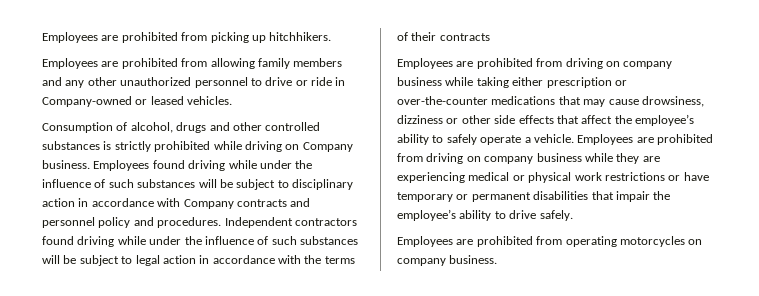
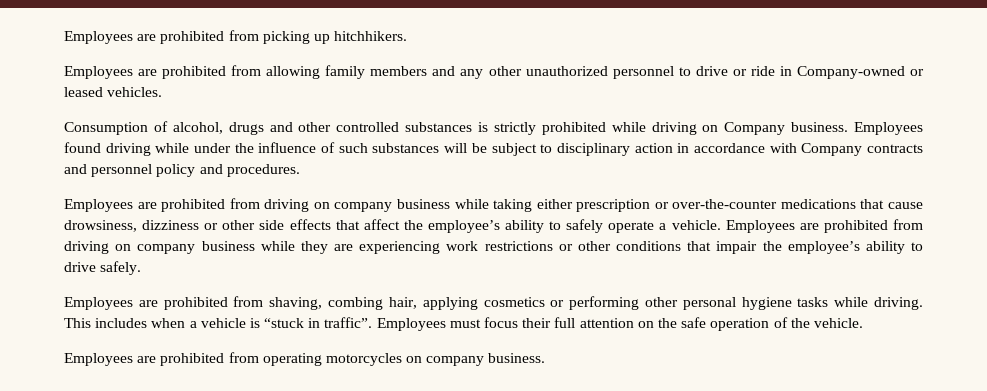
- Independent contractors found driving while under the influence of such substances will be subject to legal action in accordance with the terms of their contracts
- Employees are prohibited from driving on company business while taking either prescription or over-the-counter medications that may cause drowsiness, dizziness or other side effects that affect the employee’s ability to safely operate a vehicle.
+ Employees are prohibited from driving on company business while taking either prescription or over-the-counter medications that cause drowsiness, dizziness or other side effects that affect the employee’s ability to safely operate a vehicle.
- Employees are prohibited from driving on company business while they are experiencing medical or physical work restrictions or have temporary or permanent disabilities that impair the employee’s ability to drive safely.
+ Employees are prohibited from driving on company business while they are experiencing work restrictions or other conditions that impair the employee’s ability to drive safely.
+ Employees are prohibited from shaving, combing hair, applying cosmetics or performing other personal hygiene tasks while driving. This includes when a vehicle is “stuck in traffic”. Employees must focus their full attention on the safe operation of the vehicle.

